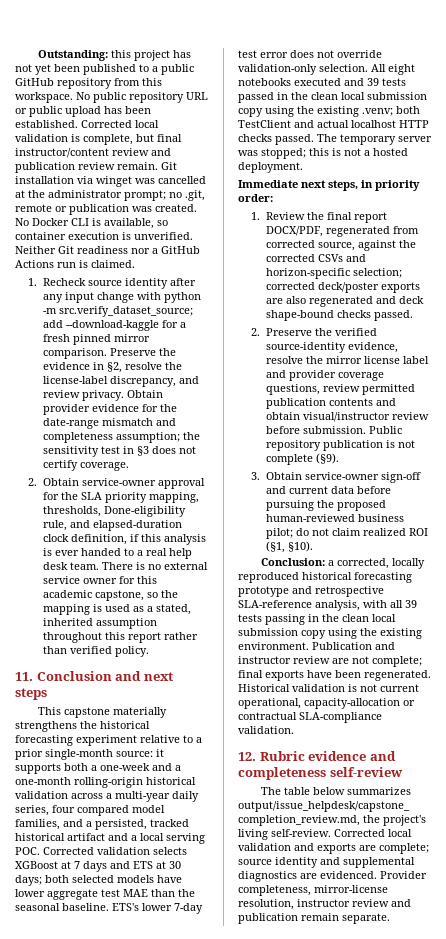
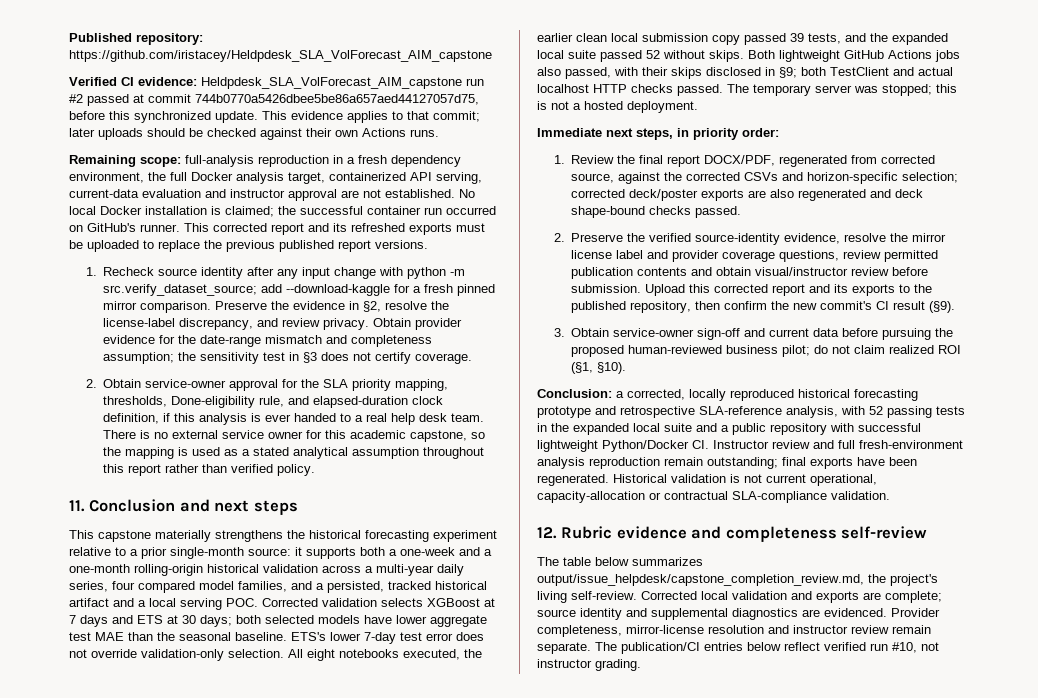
- Outstanding: this project has not yet been published to a public GitHub repository from this workspace. No public repository URL or public upload has been established. Corrected local validation is complete, but final instructor/content review and publication review remain. Git installation via winget was cancelled at the administrator prompt; no .git, remote or publication was created. No Docker CLI is available, so container execution is unverified. Neither Git readiness nor a GitHub Actions run is claimed.
+ Published repository: https://github.com/iristacey/Heldpdesk_SLA_VolForecast_AIM_capstone
+ Verified CI evidence: Heldpdesk_SLA_VolForecast_AIM_capstone run #2 passed at commit 744b0770a5426dbee5be86a657aed44127057d75, before this synchronized update. This evidence applies to that commit; later uploads should be checked against their own Actions runs.
+ Remaining scope: full-analysis reproduction in a fresh dependency environment, the full Docker analysis target, containerized API serving, current-data evaluation and instructor approval are not established. No local Docker installation is claimed; the successful container run occurred on GitHub's runner. This corrected report and its refreshed exports must be uploaded to replace the previous published report versions.
- There is no external service owner for this academic capstone, so the mapping is used as a stated, inherited assumption throughout this report rather than verified policy.
+ There is no external service owner for this academic capstone, so the mapping is used as a stated analytical assumption throughout this report rather than verified policy.
- All eight notebooks executed and 39 tests passed in the clean local submission copy using the existing .venv; both TestClient and actual localhost HTTP checks passed.
+ All eight notebooks executed, the earlier clean local submission copy passed 39 tests, and the expanded local suite passed 52 without skips. Both lightweight GitHub Actions jobs also passed, with their skips disclosed in §9; both TestClient and actual localhost HTTP checks passed.
- Public repository publication is not complete (§9).
+ Upload this corrected report and its exports to the published repository, then confirm the new commit's CI result (§9).
- Conclusion: a corrected, locally reproduced historical forecasting prototype and retrospective SLA-reference analysis, with all 39 tests passing in the clean local submission copy using the existing environment. Publication and instructor review are not complete; final exports have been regenerated.
+ Conclusion: a corrected, locally reproduced historical forecasting prototype and retrospective SLA-reference analysis, with 52 passing tests in the expanded local suite and a public repository with successful lightweight Python/Docker CI. Instructor review and full fresh-environment analysis reproduction remain outstanding; final exports have been regenerated.
- Provider completeness, mirror-license resolution, instructor review and publication remain separate.
+ Provider completeness, mirror-license resolution and instructor review remain separate. The publication/CI entries below reflect verified run #10, not instructor grading.

